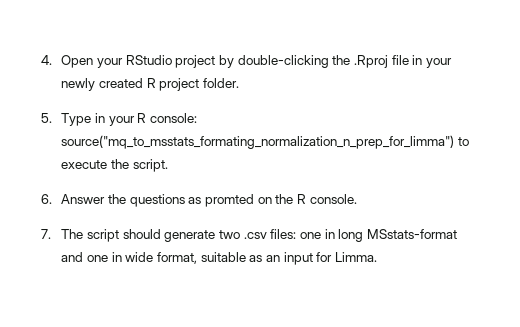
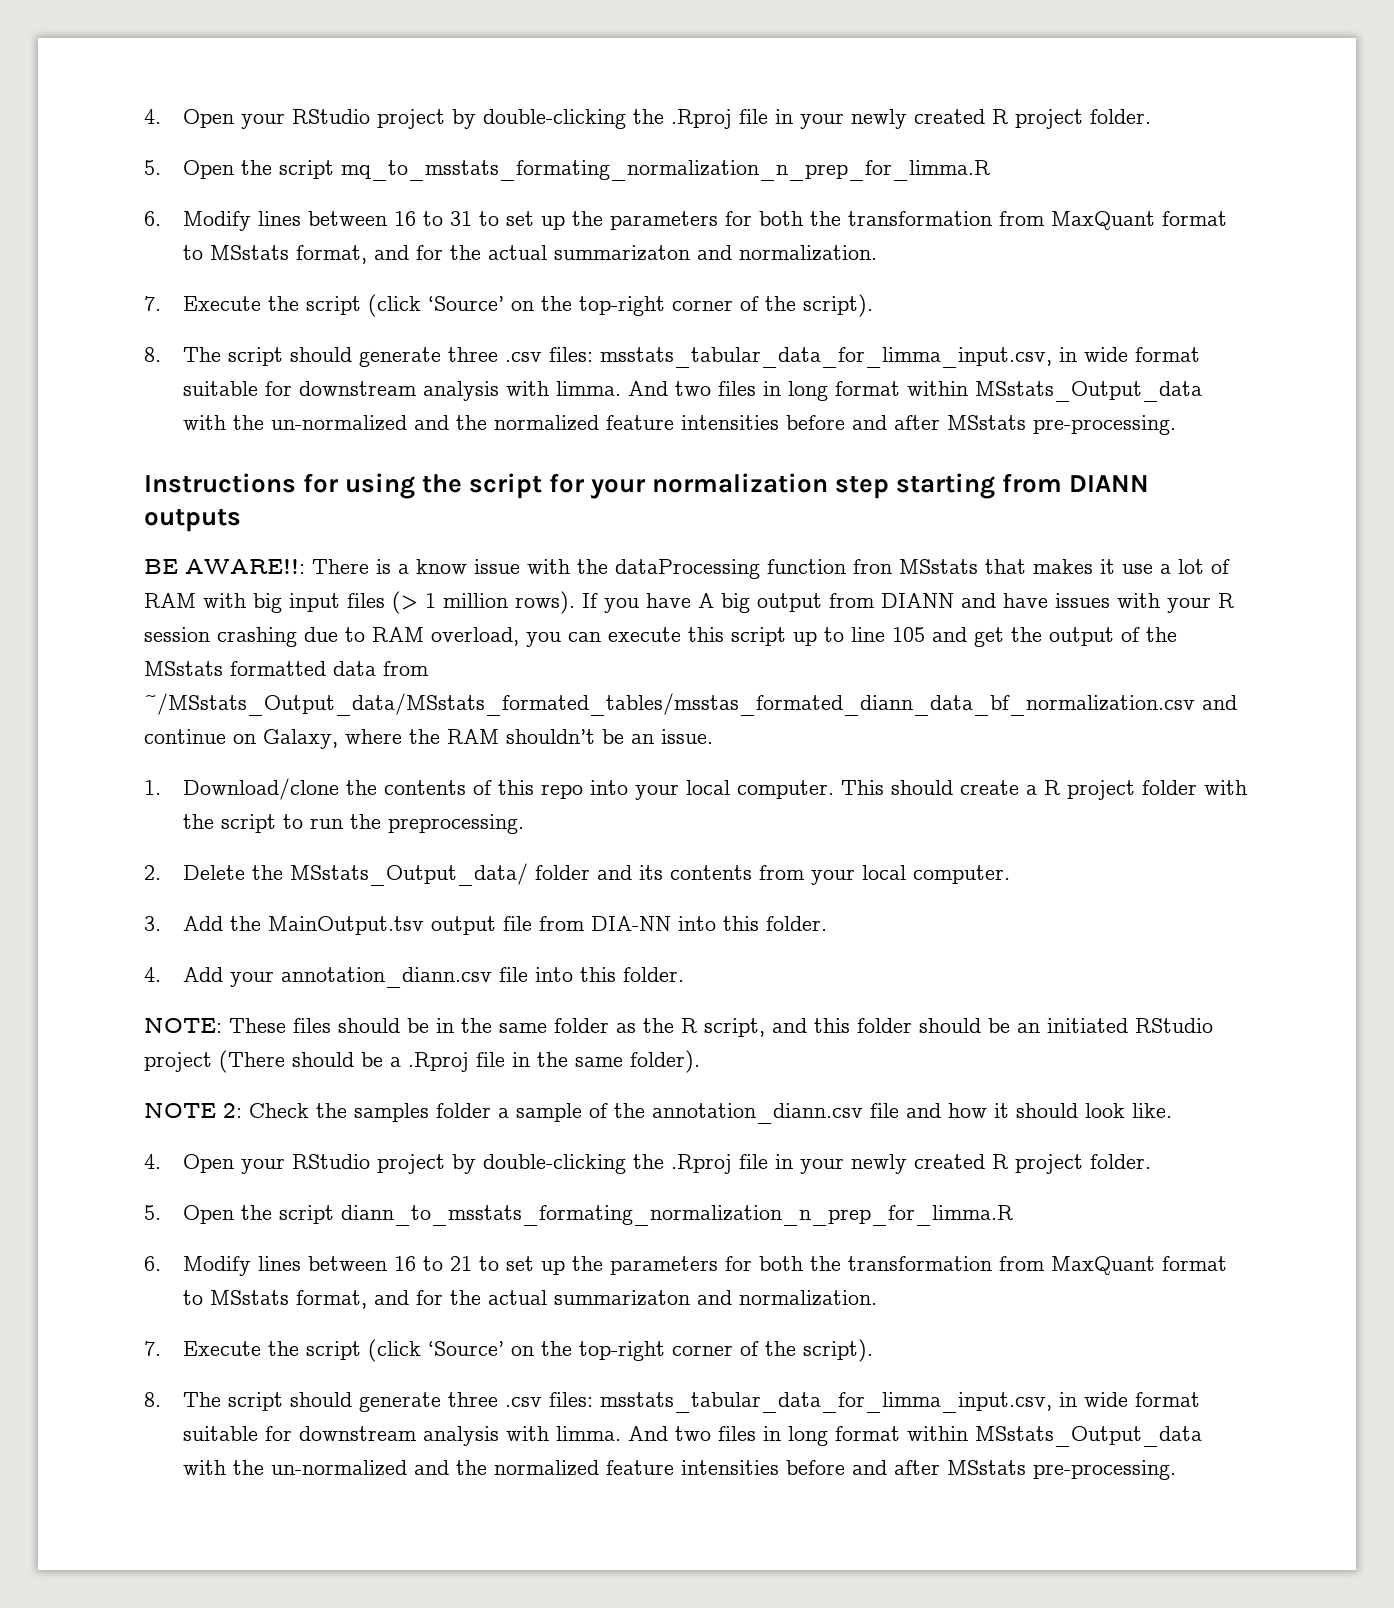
- 5. Type in your R console: source("mq_to_msstats_formating_normalization_n_prep_for_limma") to execute the script.
- 6. Answer the questions as promted on the R console.
- 7. The script should generate two .csv files: one in long MSstats-format and one in wide format, suitable as an input for Limma.
+ 5. Open the script mq_to_msstats_formating_normalization_n_prep_for_limma.R
+ 6. Modify lines between 16 to 31 to set up the parameters for both the transformation from MaxQuant format to MSstats format, and for the actual summarizaton and normalization.
+ 7. Execute the script (click ‘Source’ on the top-right corner of the script).
+ 8. The script should generate three .csv files: msstats_tabular_data_for_limma_input.csv, in wide format suitable for downstream analysis with limma. And two files in long format within MSstats_Output_data with the un-normalized and the normalized feature intensities before and after MSstats pre-processing.
+ Instructions for using the script for your normalization step starting from DIANN outputs
+ BE AWARE!!: There is a know issue with the dataProcessing function fron MSstats that makes it use a lot of RAM with big input files (> 1 million rows). If you have A big output from DIANN and have issues with your R session crashing due to RAM overload, you can execute this script up to line 105 and get the output of the MSstats formatted data from ~/MSstats_Output_data/MSstats_formated_tables/msstas_formated_diann_data_bf_normalization.csv and continue on Galaxy, where the RAM shouldn’t be an issue.
+ 1. Download/clone the contents of this repo into your local computer. This should create a R project folder with the script to run the preprocessing.
+ 2. Delete the MSstats_Output_data/ folder and its contents from your local computer.
+ 3. Add the MainOutput.tsv output file from DIA-NN into this folder.
+ 4. Add your annotation_diann.csv file into this folder.
+ NOTE: These files should be in the same folder as the R script, and this folder should be an initiated RStudio project (There should be a .Rproj file in the same folder).
+ NOTE 2: Check the samples folder a sample of the annotation_diann.csv file and how it should look like.
+ 4. Open your RStudio project by double-clicking the .Rproj file in your newly created R project folder.
+ 5. Open the script diann_to_msstats_formating_normalization_n_prep_for_limma.R
+ 6. Modify lines between 16 to 21 to set up the parameters for both the transformation from MaxQuant format to MSstats format, and for the actual summarizaton and normalization.
+ 7. Execute the script (click ‘Source’ on the top-right corner of the script).
+ 8. The script should generate three .csv files: msstats_tabular_data_for_limma_input.csv, in wide format suitable for downstream analysis with limma. And two files in long format within MSstats_Output_data with the un-normalized and the normalized feature intensities before and after MSstats pre-processing.

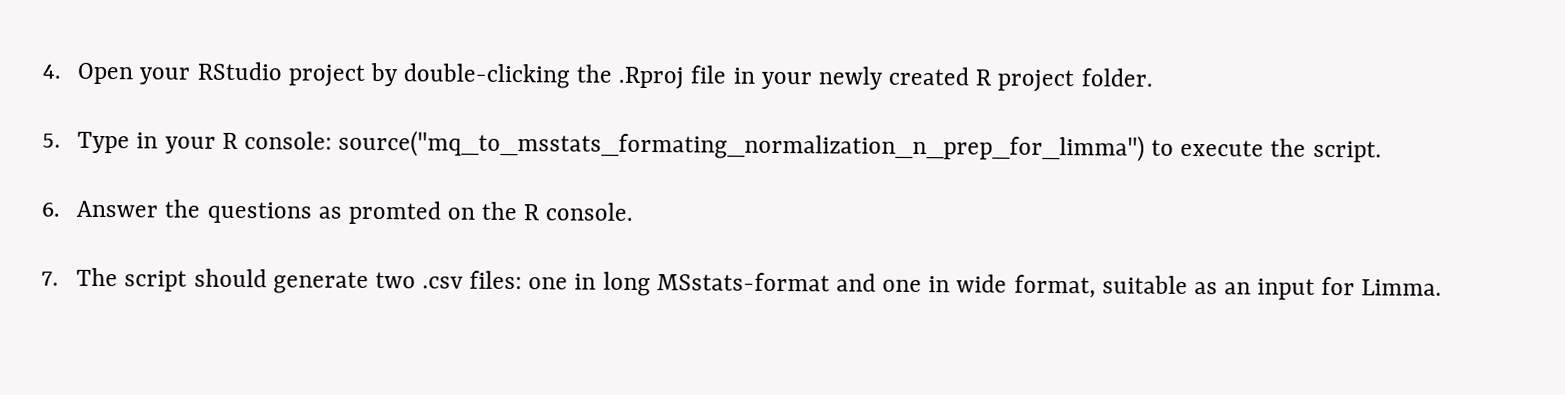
- 5. Open the script mq_to_msstats_formating_normalization_n_prep_for_limma.R
- 6. Modify lines between 16 to 31 to set up the parameters for both the transformation from MaxQuant format to MSstats format, and for the actual summarizaton and normalization.
- 7. Execute the script (click ‘Source’ on the top-right corner of the script).
- 8. The script should generate three .csv files: msstats_tabular_data_for_limma_input.csv, in wide format suitable for downstream analysis with limma. And two files in long format within MSstats_Output_data with the un-normalized and the normalized feature intensities before and after MSstats pre-processing.
- Instructions for using the script for your normalization step starting from DIANN outputs
- BE AWARE!!: There is a know issue with the dataProcessing function fron MSstats that makes it use a lot of RAM with big input files (> 1 million rows). If you have A big output from DIANN and have issues with your R session crashing due to RAM overload, you can execute this script up to line 105 and get the output of the MSstats formatted data from ~/MSstats_Output_data/MSstats_formated_tables/msstas_formated_diann_data_bf_normalization.csv and continue on Galaxy, where the RAM shouldn’t be an issue.
- 1. Download/clone the contents of this repo into your local computer. This should create a R project folder with the script to run the preprocessing.
- 2. Delete the MSstats_Output_data/ folder and its contents from your local computer.
- 3. Add the MainOutput.tsv output file from DIA-NN into this folder.
- 4. Add your annotation_diann.csv file into this folder.
- NOTE: These files should be in the same folder as the R script, and this folder should be an initiated RStudio project (There should be a .Rproj file in the same folder).
- NOTE 2: Check the samples folder a sample of the annotation_diann.csv file and how it should look like.
- 4. Open your RStudio project by double-clicking the .Rproj file in your newly created R project folder.
- 5. Open the script diann_to_msstats_formating_normalization_n_prep_for_limma.R
- 6. Modify lines between 16 to 21 to set up the parameters for both the transformation from MaxQuant format to MSstats format, and for the actual summarizaton and normalization.
- 7. Execute the script (click ‘Source’ on the top-right corner of the script).
- 8. The script should generate three .csv files: msstats_tabular_data_for_limma_input.csv, in wide format suitable for downstream analysis with limma. And two files in long format within MSstats_Output_data with the un-normalized and the normalized feature intensities before and after MSstats pre-processing.
+ 5. Type in your R console: source("mq_to_msstats_formating_normalization_n_prep_for_limma") to execute the script.
+ 6. Answer the questions as promted on the R console.
+ 7. The script should generate two .csv files: one in long MSstats-format and one in wide format, suitable as an input for Limma.

